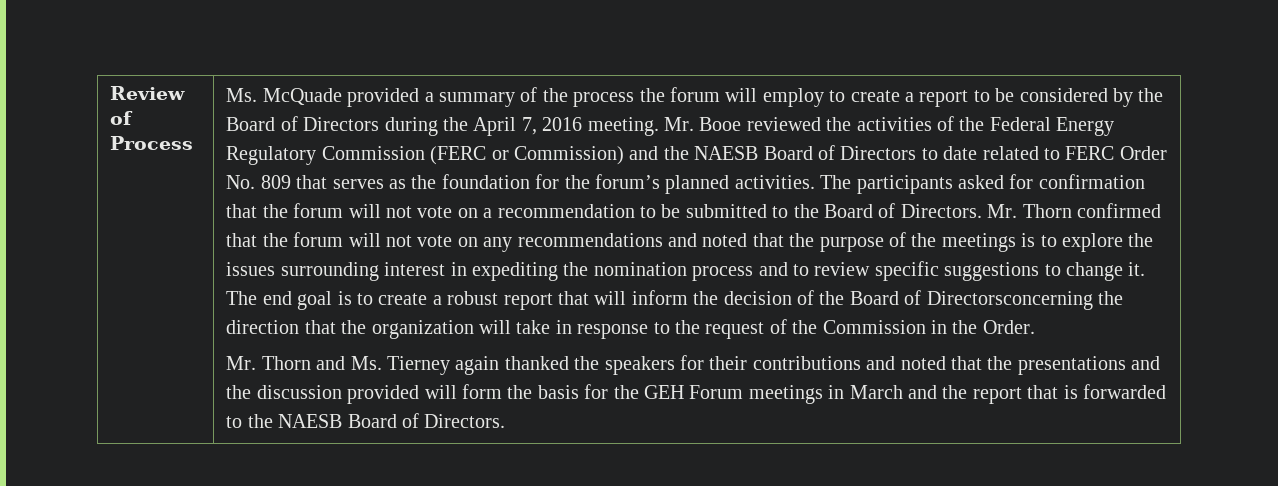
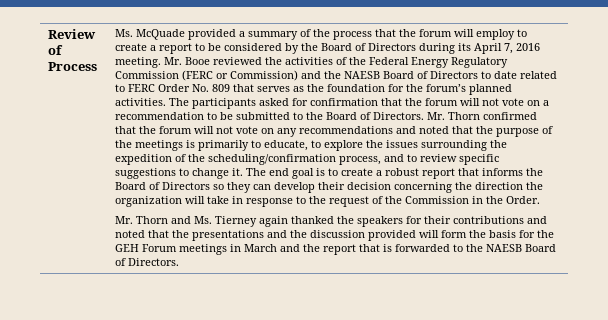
- Ms. McQuade provided a summary of the process the forum will employ to create a report to be considered by the Board of Directors during the April 7, 2016 meeting.
+ Ms. McQuade provided a summary of the process that the forum will employ to create a report to be considered by the Board of Directors during its April 7, 2016 meeting.
- Mr. Thorn confirmed that the forum will not vote on any recommendations and noted that the purpose of the meetings is to explore the issues surrounding interest in expediting the nomination process and to review specific suggestions to change it.
+ Mr. Thorn confirmed that the forum will not vote on any recommendations and noted that the purpose of the meetings is primarily to educate, to explore the issues surrounding the expedition of the scheduling/confirmation process, and to review specific suggestions to change it.
- The end goal is to create a robust report that will inform the decision of the Board of Directorsconcerning the direction that the organization will take in response to the request of the Commission in the Order.
+ The end goal is to create a robust report that informs the Board of Directors so they can develop their decision concerning the direction the organization will take in response to the request of the Commission in the Order.

